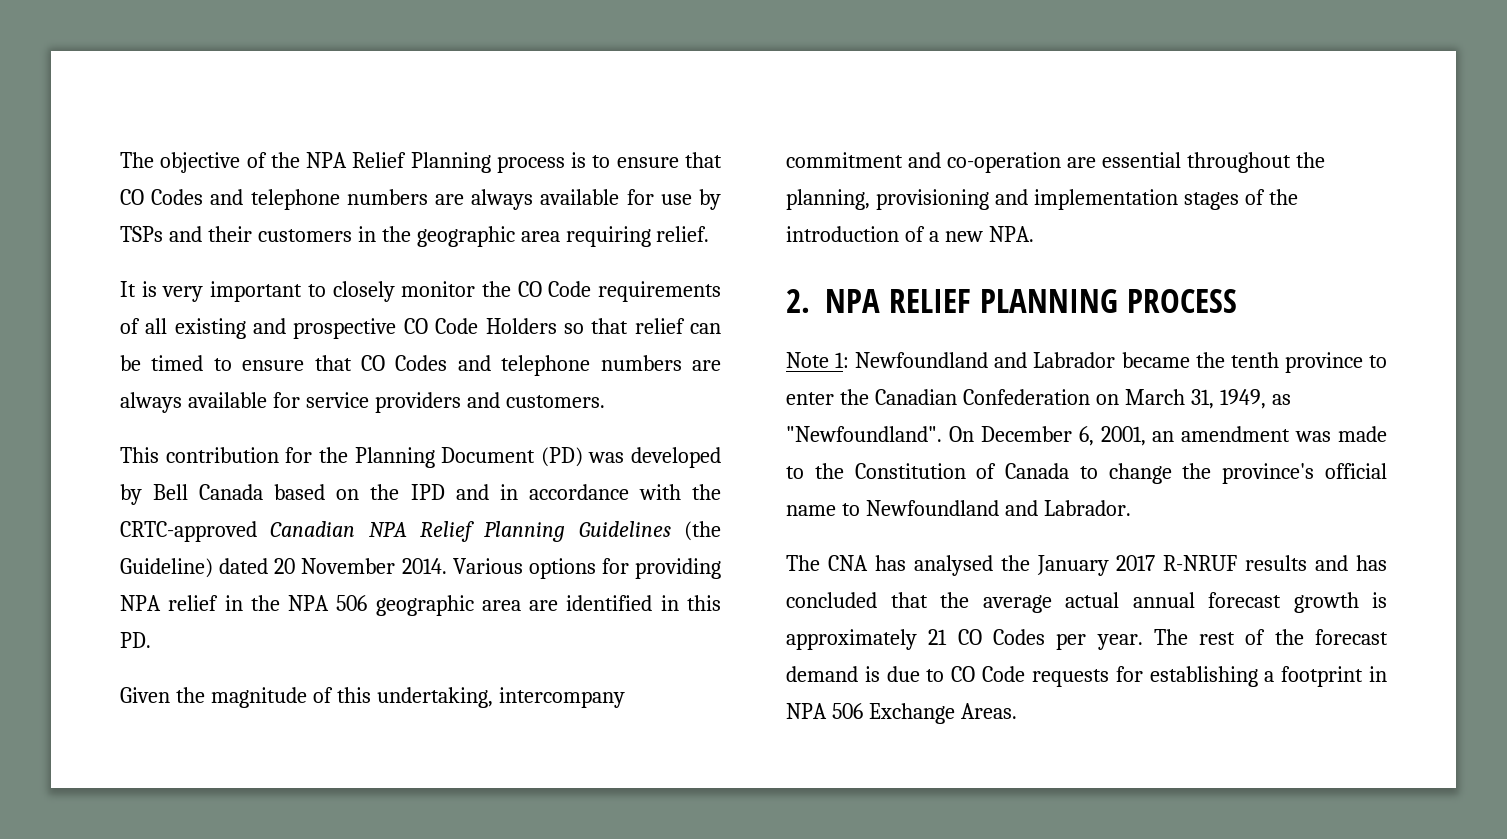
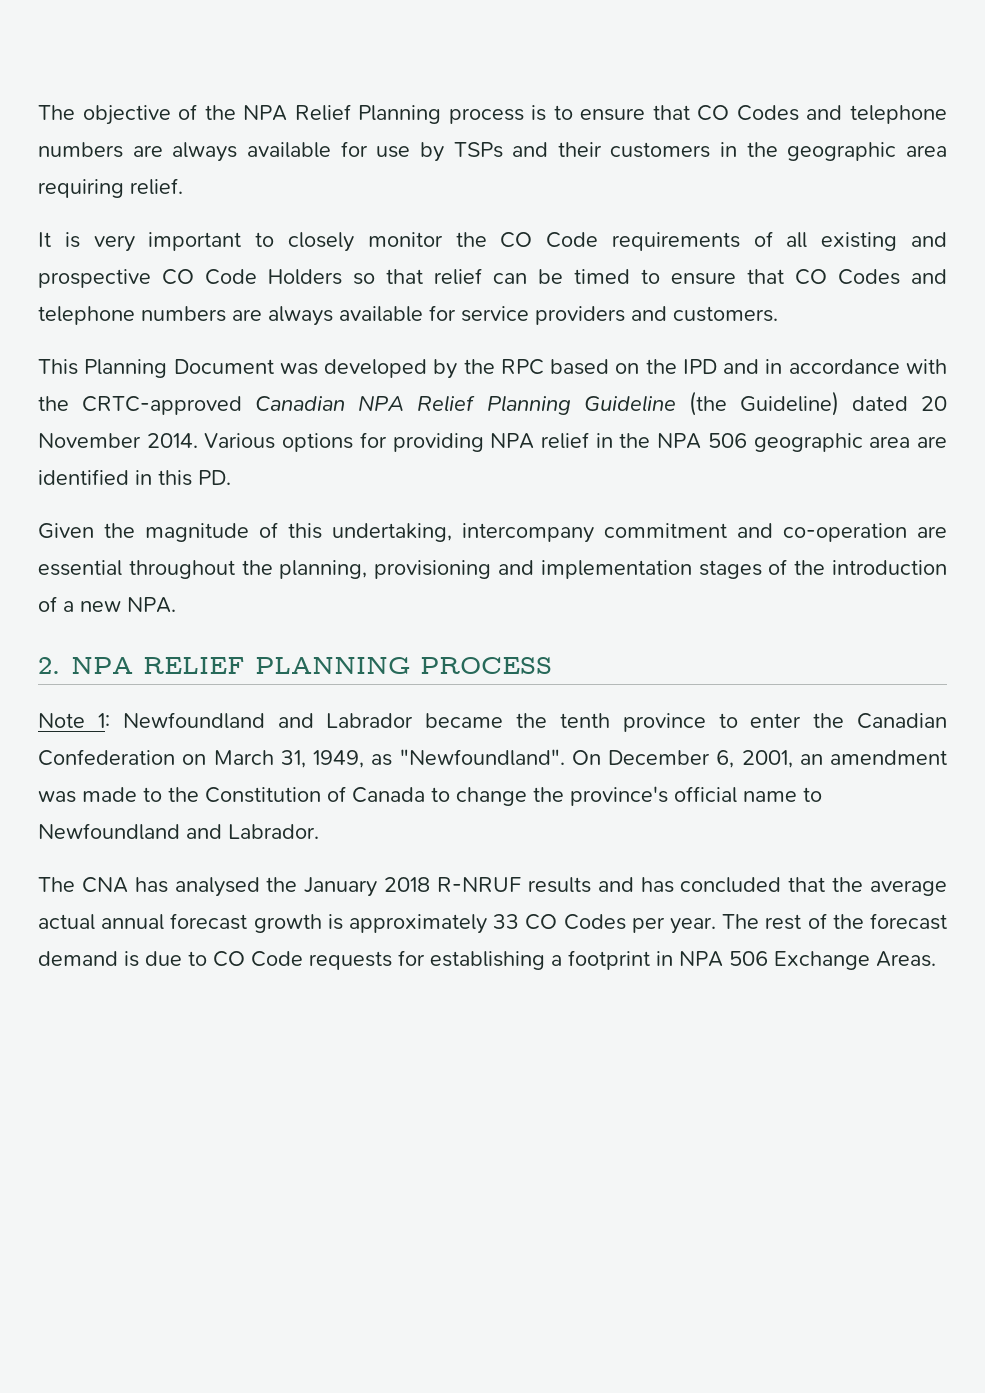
- This contribution for the Planning Document (PD) was developed by Bell Canada based on the IPD and in accordance with the CRTC-approved Canadian NPA Relief Planning Guidelines (the Guideline) dated 20 November 2014.
+ This Planning Document was developed by the RPC based on the IPD and in accordance with the CRTC-approved Canadian NPA Relief Planning Guideline (the Guideline) dated 20 November 2014.
- The CNA has analysed the January 2017 R-NRUF results and has concluded that the average actual annual forecast growth is approximately 21 CO Codes per year.
+ The CNA has analysed the January 2018 R-NRUF results and has concluded that the average actual annual forecast growth is approximately 33 CO Codes per year.

